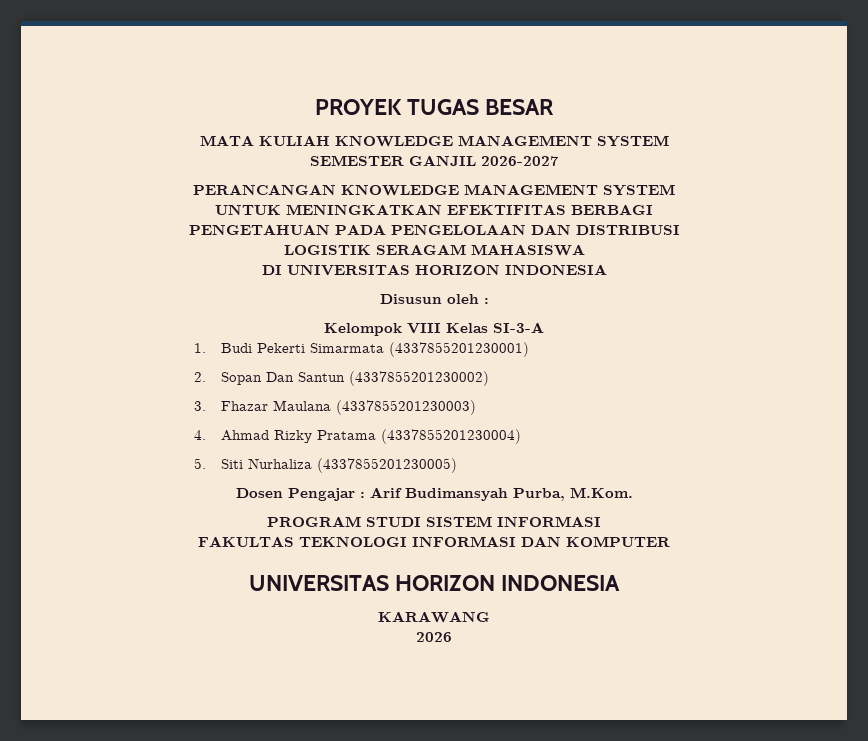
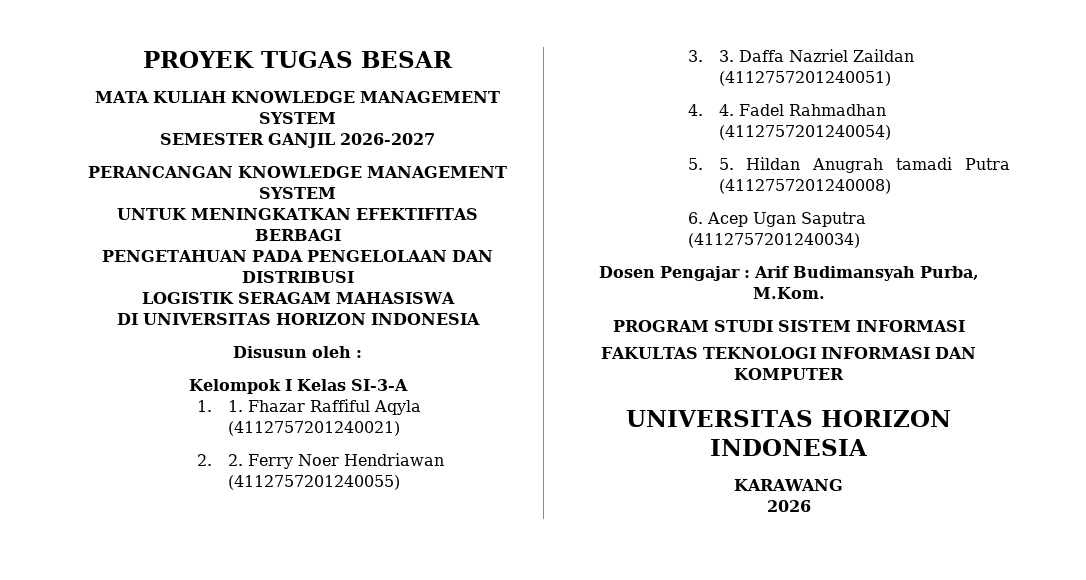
- Kelompok VIII Kelas SI-3-A
+ Kelompok I Kelas SI-3-A
- 1. Budi Pekerti Simarmata (4337855201230001)
- 2. Sopan Dan Santun (4337855201230002)
- 3. Fhazar Maulana (4337855201230003)
- 4. Ahmad Rizky Pratama (4337855201230004)
- 5. Siti Nurhaliza (4337855201230005)
+ 1. 1. Fhazar Raffiful Aqyla (4112757201240021)
+ 2. 2. Ferry Noer Hendriawan (4112757201240055)
+ 3. 3. Daffa Nazriel Zaildan (4112757201240051)
+ 4. 4. Fadel Rahmadhan (4112757201240054)
+ 5. 5. Hildan Anugrah tamadi Putra (4112757201240008)
+ 6. Acep Ugan Saputra (4112757201240034)

